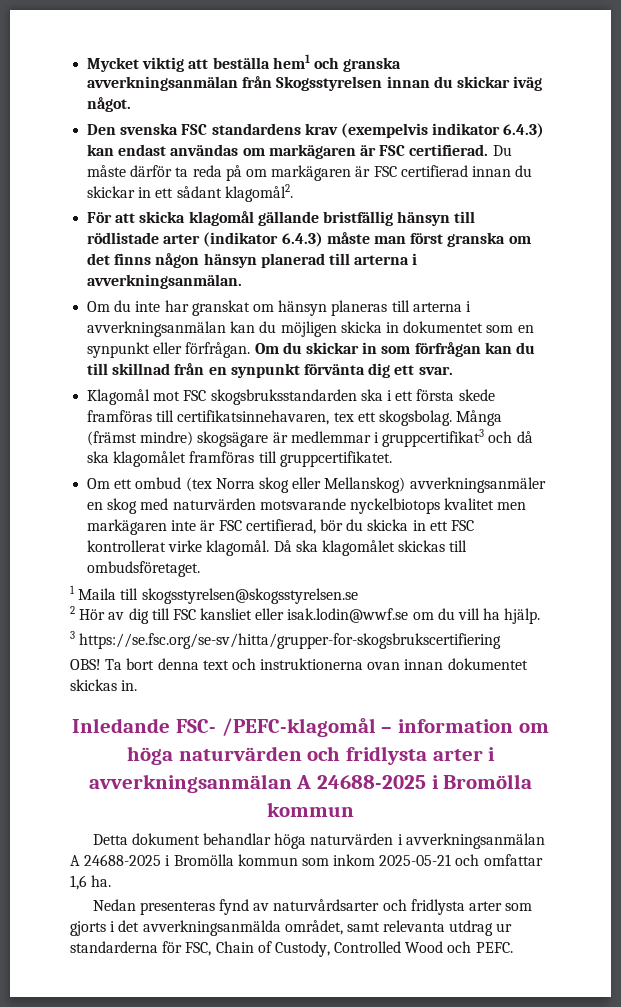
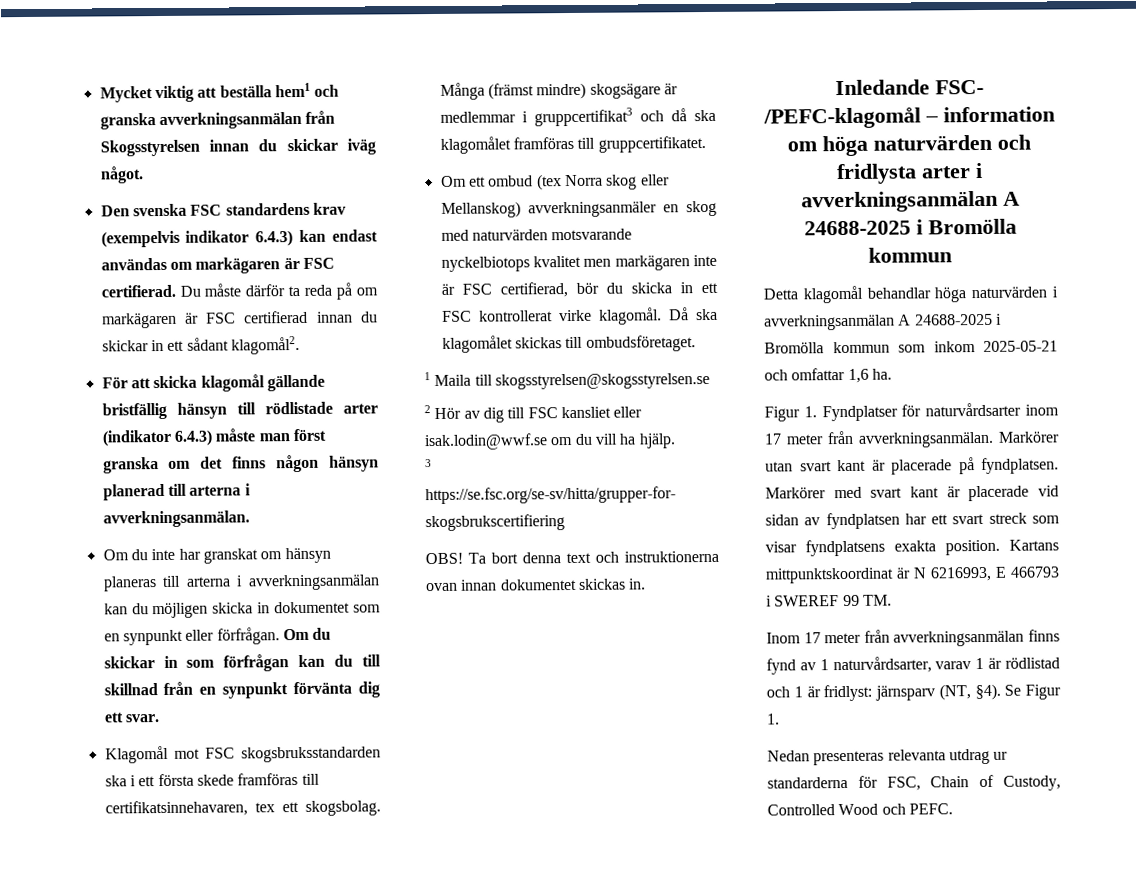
- Detta dokument behandlar höga naturvärden i avverkningsanmälan A 24688-2025 i Bromölla kommun som inkom 2025-05-21 och omfattar 1,6 ha.
+ Detta klagomål behandlar höga naturvärden i avverkningsanmälan A 24688-2025 i Bromölla kommun som inkom 2025-05-21 och omfattar 1,6 ha.
- Nedan presenteras fynd av naturvårdsarter och fridlysta arter som gjorts i det avverkningsanmälda området, samt relevanta utdrag ur standarderna för FSC, Chain of Custody, Controlled Wood och PEFC.
+ Figur 1. Fyndplatser för naturvårdsarter inom 17 meter från avverkningsanmälan. Markörer utan svart kant är placerade på fyndplatsen. Markörer med svart kant är placerade vid sidan av fyndplatsen har ett svart streck som visar fyndplatsens exakta position. Kartans mittpunktskoordinat är N 6216993, E 466793 i SWEREF 99 TM.
+ Inom 17 meter från avverkningsanmälan finns fynd av 1 naturvårdsarter, varav 1 är rödlistad och 1 är fridlyst: järnsparv (NT, §4). Se Figur 1.
+ Nedan presenteras relevanta utdrag ur standarderna för FSC, Chain of Custody, Controlled Wood och PEFC.

